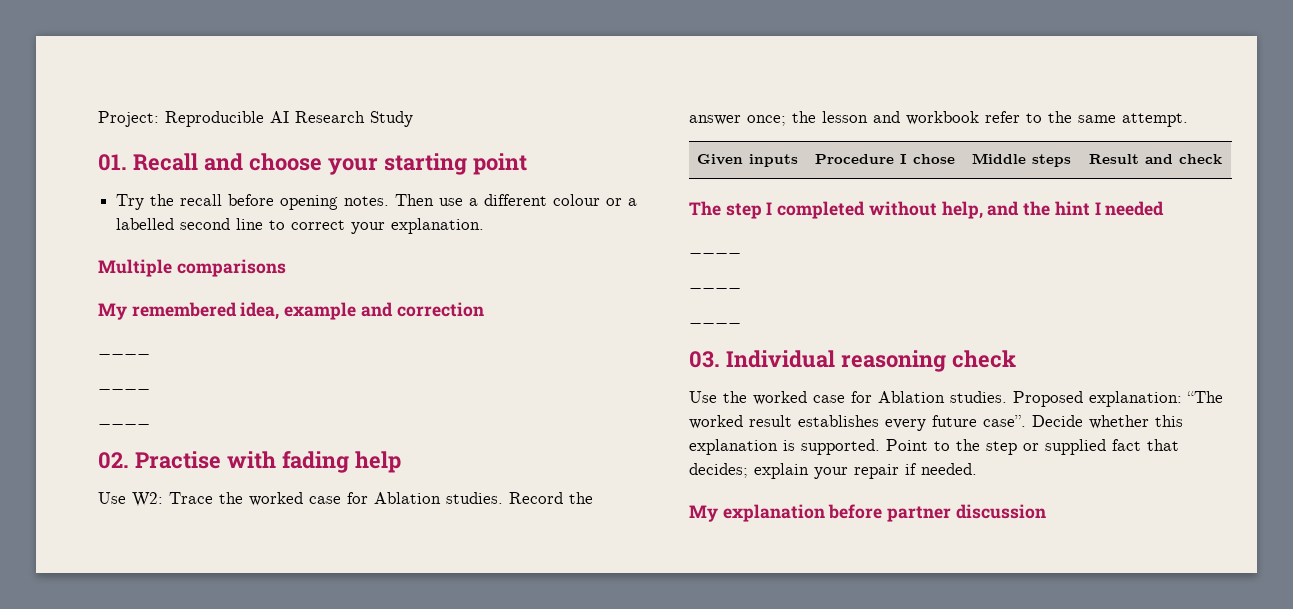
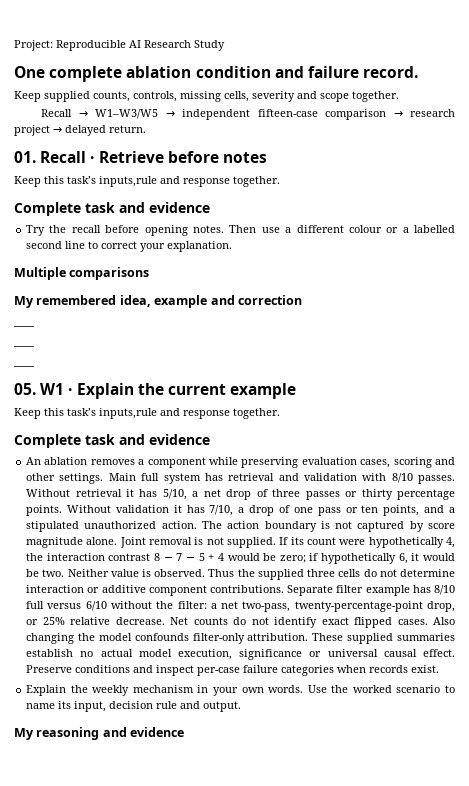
- 01. Recall and choose your starting point
+ One complete ablation condition and failure record.
+ Keep supplied counts, controls, missing cells, severity and scope together.
+ Recall → W1–W3/W5 → independent fifteen-case comparison → research project → delayed return.
+ 01. Recall · Retrieve before notes
+ Keep this task’s inputs,rule and response together.
+ Complete task and evidence
- 02. Practise with fading help
- Use W2: Trace the worked case for Ablation studies. Record the answer once; the lesson and workbook refer to the same attempt.
- Given inputs | Procedure I chose | Middle steps | Result and check
- The step I completed without help, and the hint I needed
- ____
- ____
- ____
- 03. Individual reasoning check
- Use the worked case for Ablation studies. Proposed explanation: “The worked result establishes every future case”. Decide whether this explanation is supported. Point to the step or supplied fact that decides; explain your repair if needed.
- My explanation before partner discussion
+ 05. W1 · Explain the current example
+ Keep this task’s inputs,rule and response together.
+ Complete task and evidence
+ An ablation removes a component while preserving evaluation cases, scoring and other settings. Main full system has retrieval and validation with 8/10 passes. Without retrieval it has 5/10, a net drop of three passes or thirty percentage points. Without validation it has 7/10, a drop of one pass or ten points, and a stipulated unauthorized action. The action boundary is not captured by score magnitude alone. Joint removal is not supplied. If its count were hypothetically 4, the interaction contrast 8 − 7 − 5 + 4 would be zero; if hypothetically 6, it would be two. Neither value is observed. Thus the supplied three cells do not determine interaction or additive component contributions. Separate filter example has 8/10 full versus 6/10 without the filter: a net two-pass, twenty-percentage-point drop, or 25% relative decrease. Net counts do not identify exact flipped cases. Also changing the model confounds filter-only attribution. These supplied summaries establish no actual model execution, significance or universal causal effect. Preserve conditions and inspect per-case failure categories when records exist.
+ Explain the weekly mechanism in your own words. Use the worked scenario to name its input, decision rule and output.
+ My reasoning and evidence

